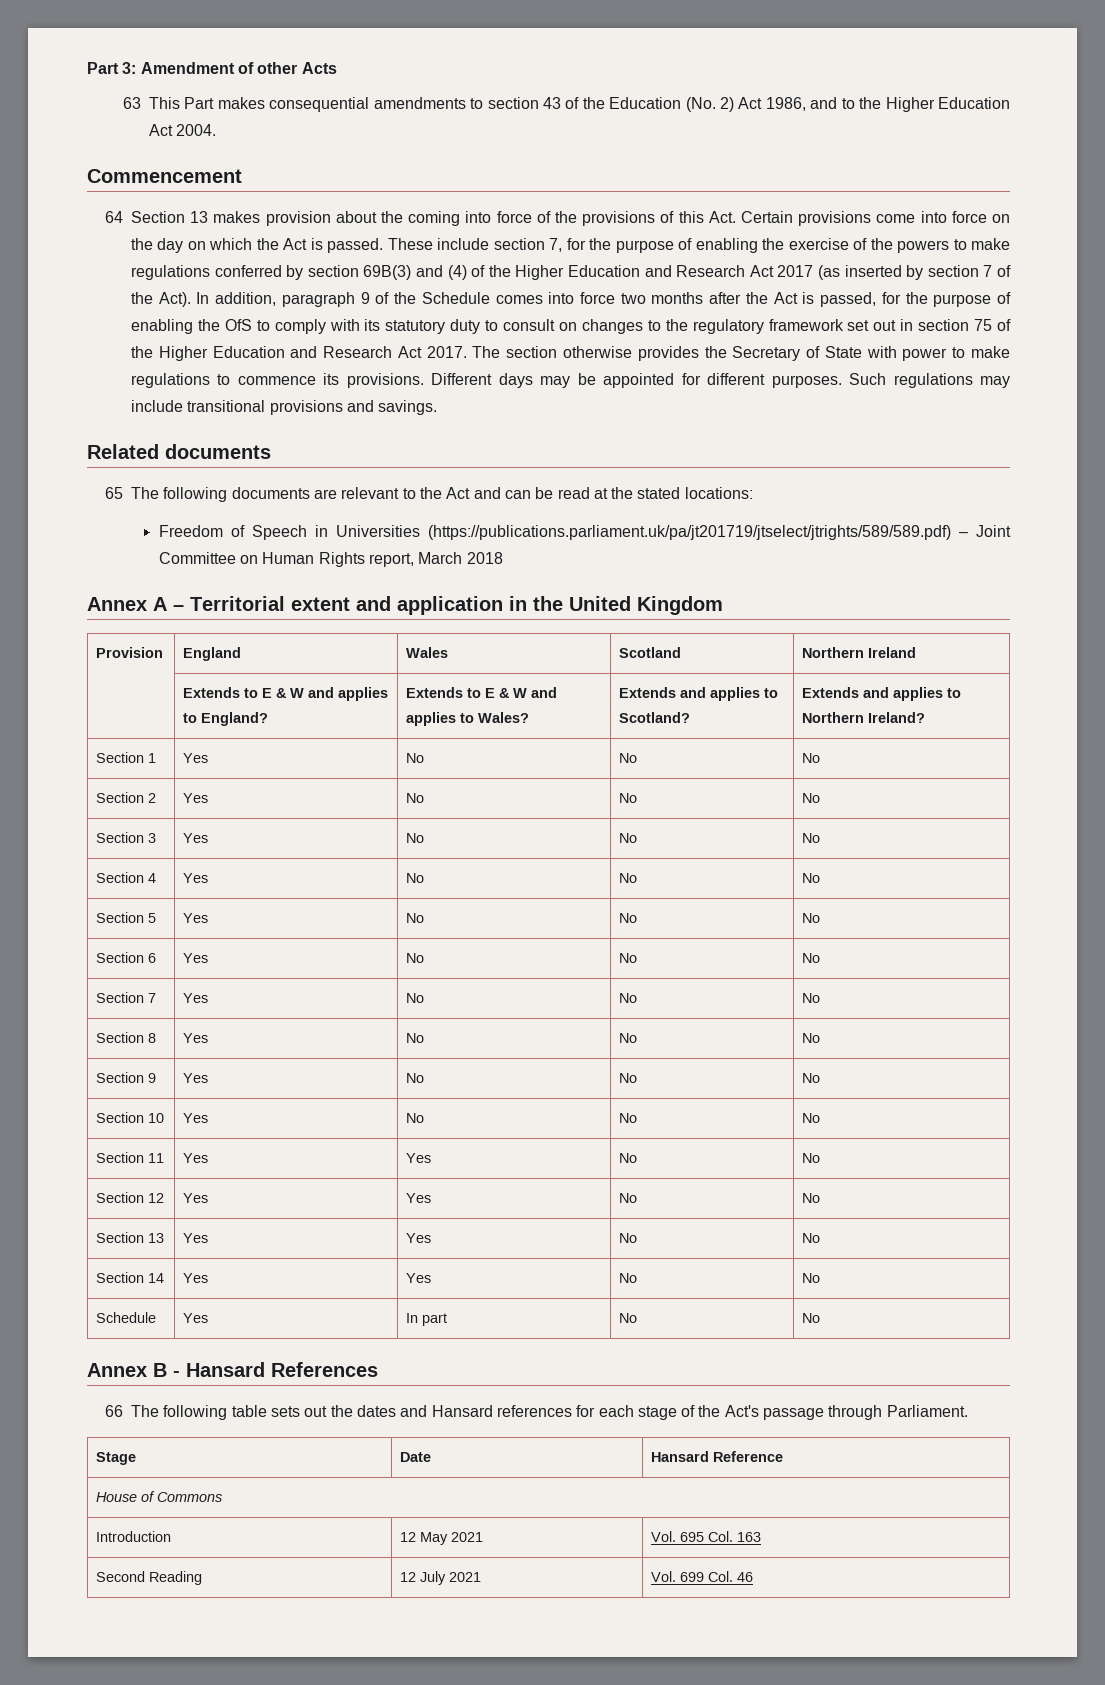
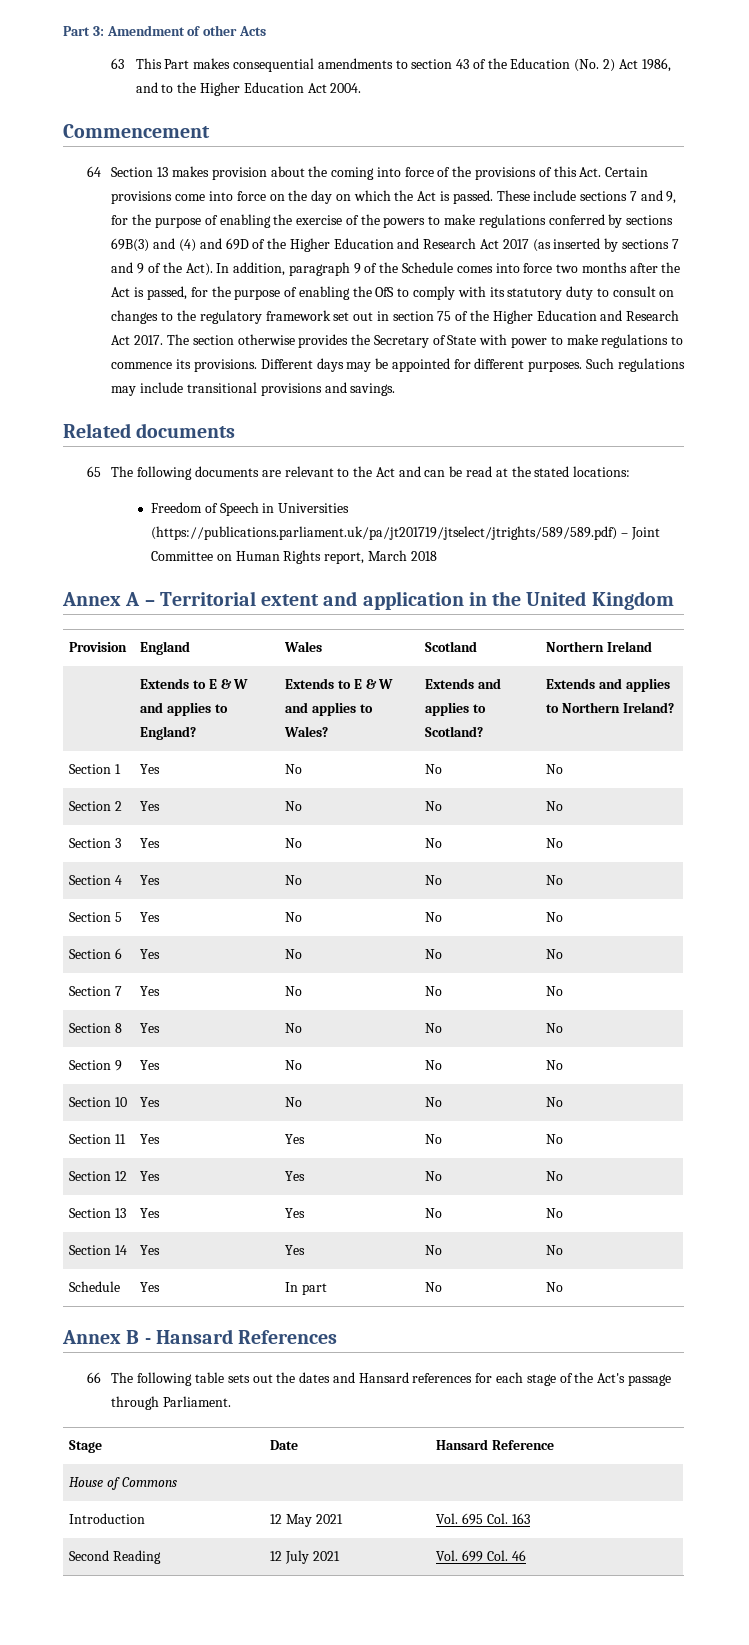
- These include section 7, for the purpose of enabling the exercise of the powers to make regulations conferred by section 69B(3) and (4) of the Higher Education and Research Act 2017 (as inserted by section 7 of the Act).
+ These include sections 7 and 9, for the purpose of enabling the exercise of the powers to make regulations conferred by sections 69B(3) and (4) and 69D of the Higher Education and Research Act 2017 (as inserted by sections 7 and 9 of the Act).

